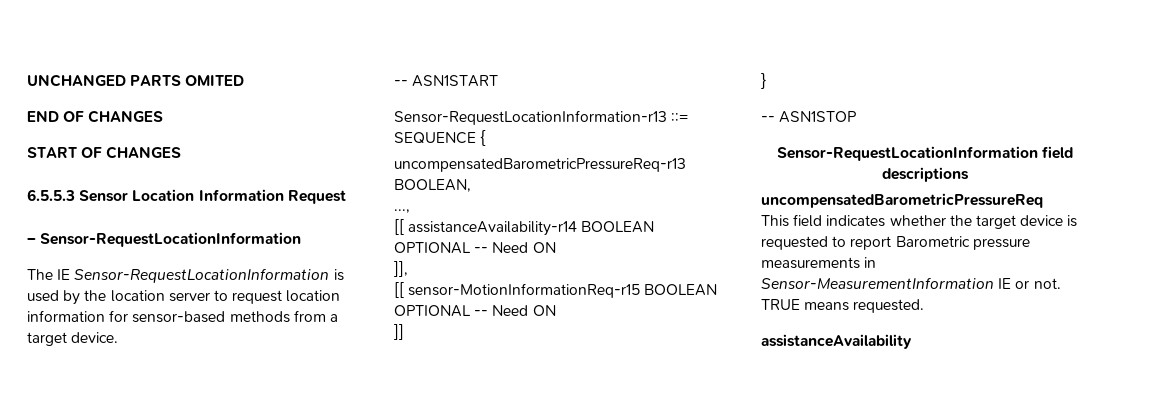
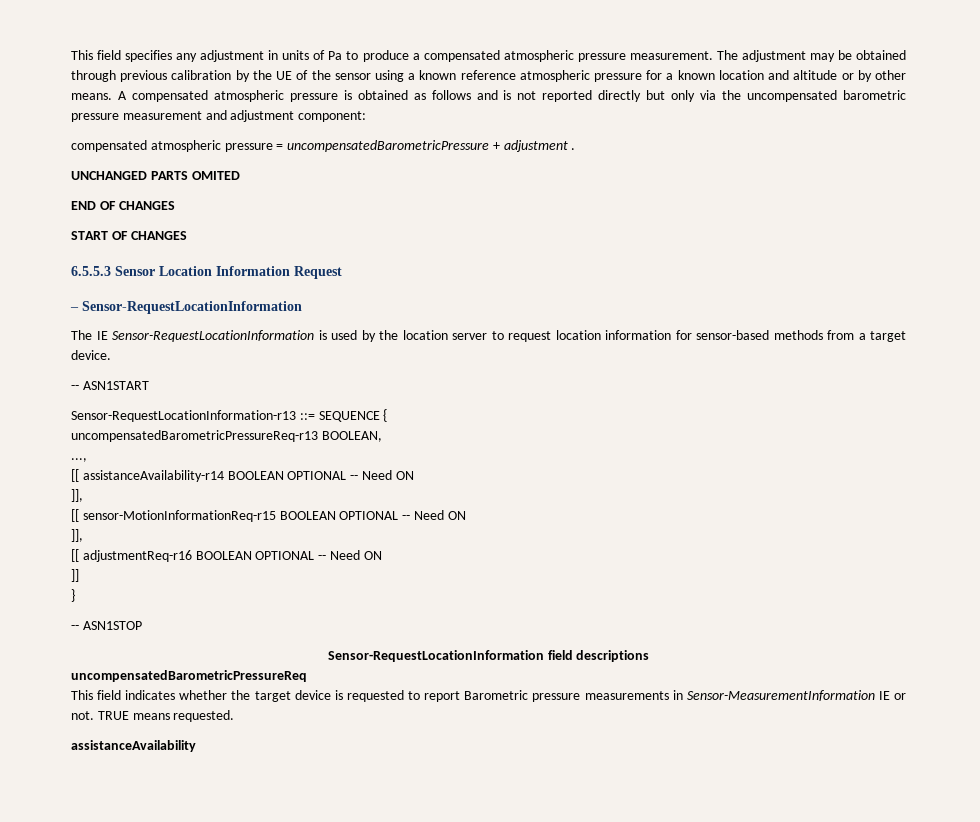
+ This field specifies any adjustment in units of Pa to produce a compensated atmospheric pressure measurement. The adjustment may be obtained through previous calibration by the UE of the sensor using a known reference atmospheric pressure for a known location and altitude or by other means. A compensated atmospheric pressure is obtained as follows and is not reported directly but only via the uncompensated barometric pressure measurement and adjustment component:
+ compensated atmospheric pressure = uncompensatedBarometricPressure + adjustment .
  [[ sensor-MotionInformationReq-r15 BOOLEAN OPTIONAL -- Need ON
+ ]],
+ [[ adjustmentReq-r16 BOOLEAN OPTIONAL -- Need ON

